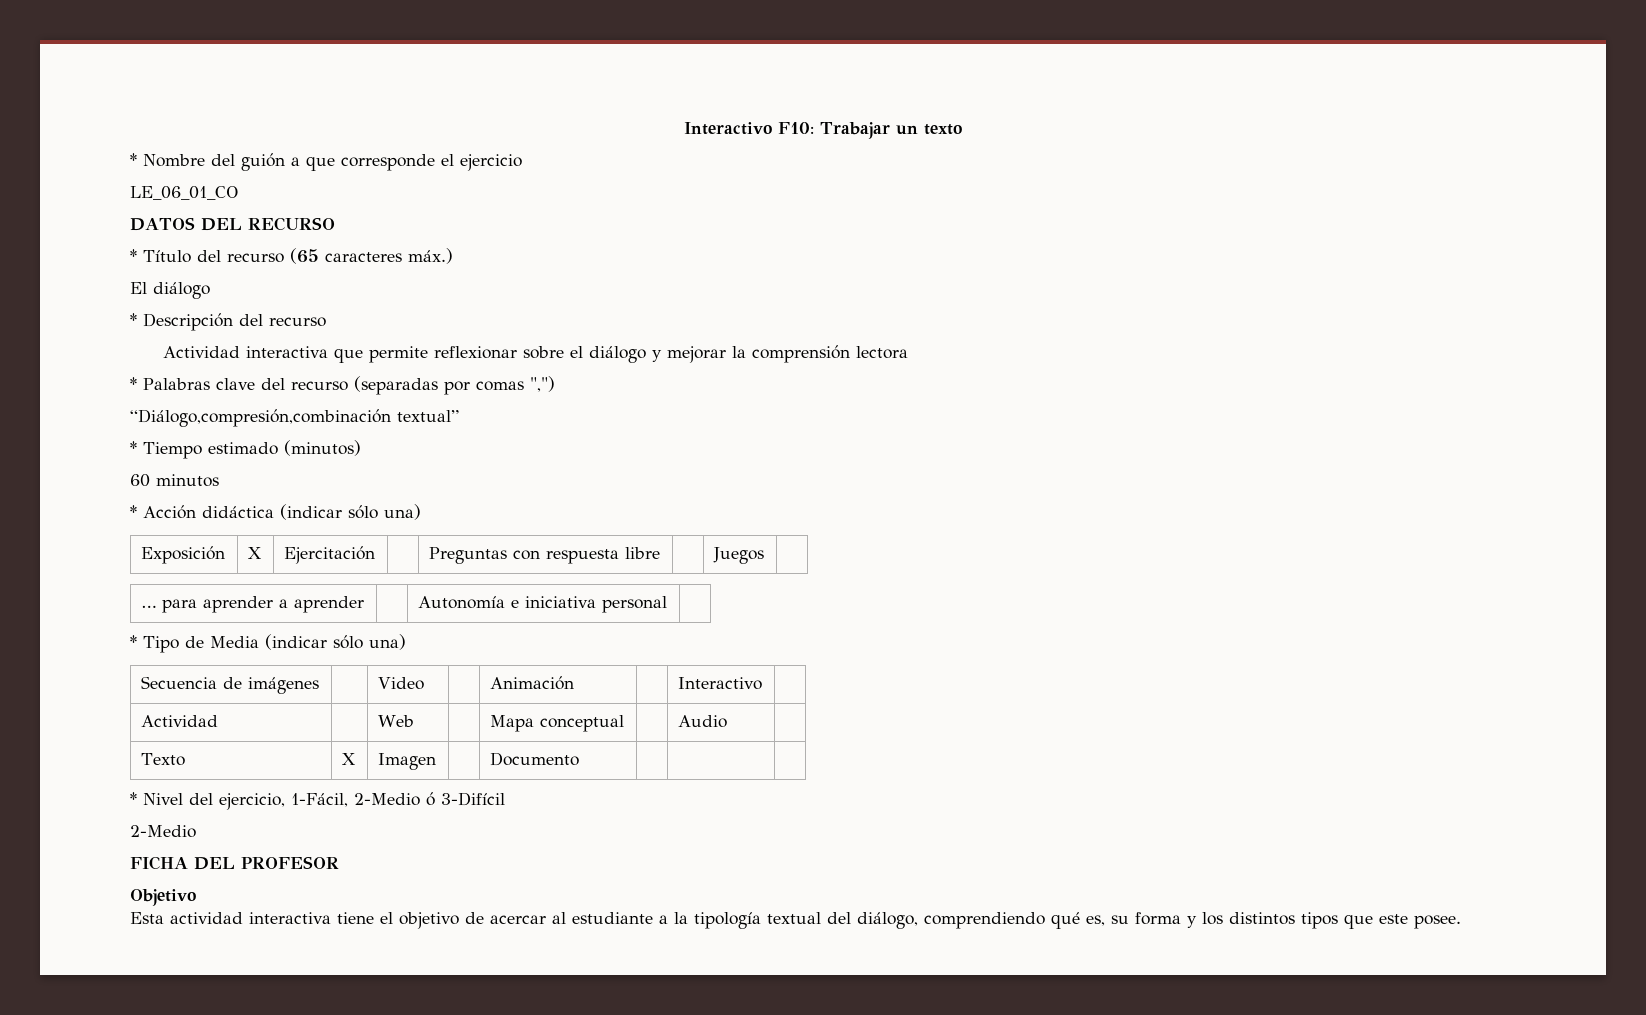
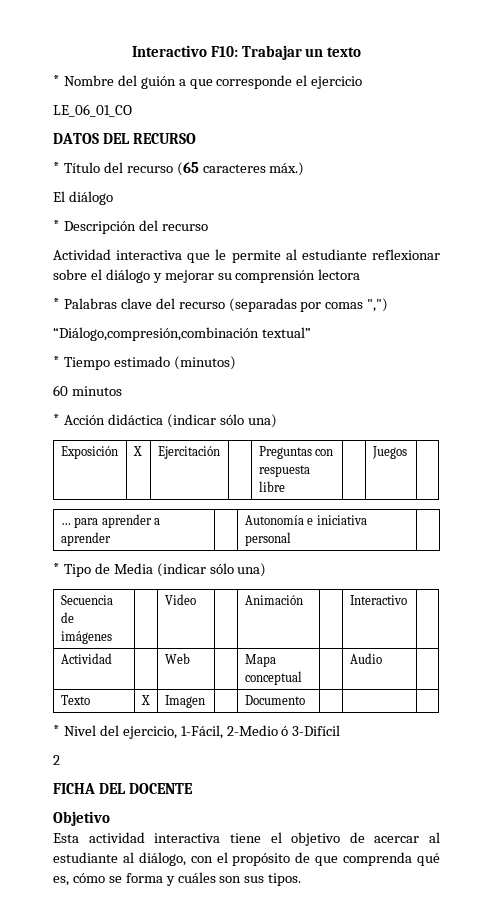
- Actividad interactiva que permite reflexionar sobre el diálogo y mejorar la comprensión lectora
+ Actividad interactiva que le permite al estudiante reflexionar sobre el diálogo y mejorar su comprensión lectora
  * Nivel del ejercicio, 1-Fácil, 2-Medio ó 3-Difícil
- 2-Medio
+ 2
- FICHA DEL PROFESOR
+ FICHA DEL DOCENTE
- Esta actividad interactiva tiene el objetivo de acercar al estudiante a la tipología textual del diálogo, comprendiendo qué es, su forma y los distintos tipos que este posee.
+ Esta actividad interactiva tiene el objetivo de acercar al estudiante al diálogo, con el propósito de que comprenda qué es, cómo se forma y cuáles son sus tipos.

